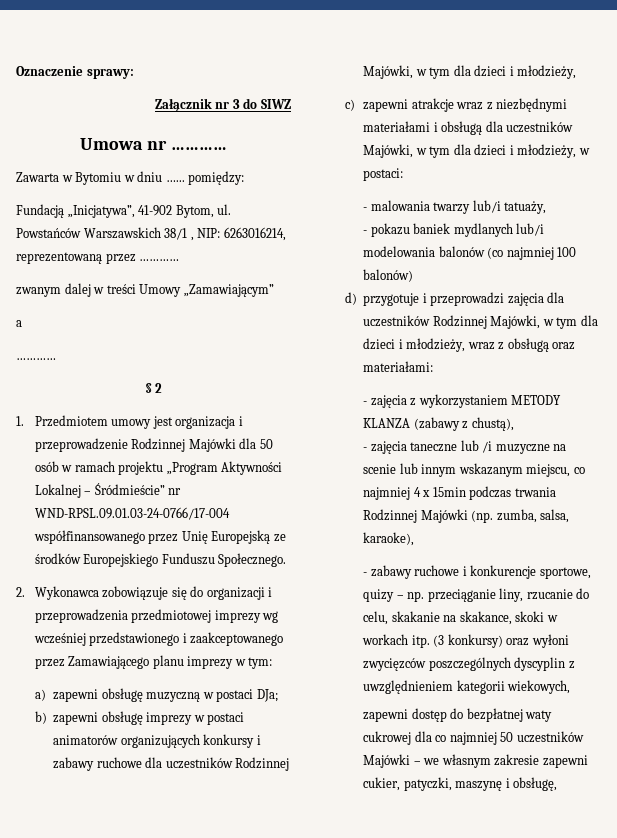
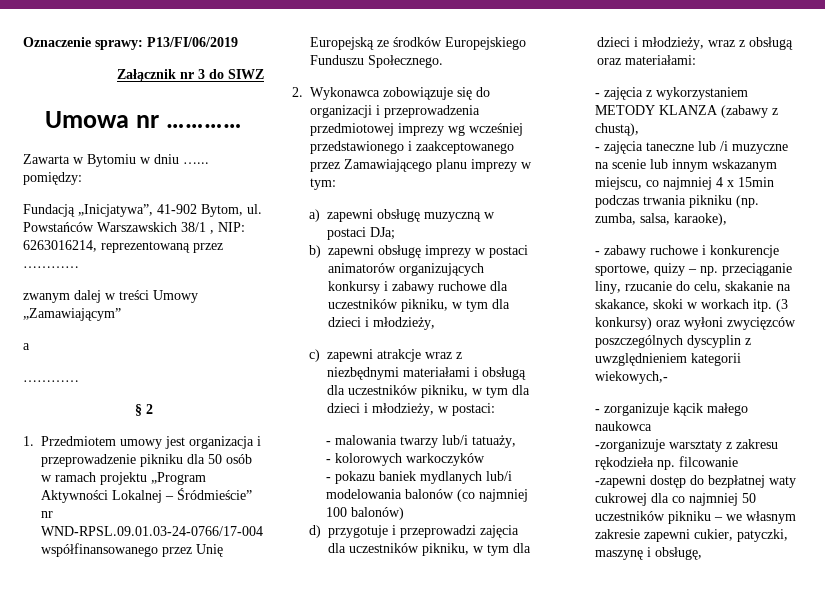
- Oznaczenie sprawy:
+ Oznaczenie sprawy: P13/FI/06/2019
- 1. Przedmiotem umowy jest organizacja i przeprowadzenie Rodzinnej Majówki dla 50 osób w ramach projektu „Program Aktywności Lokalnej – Śródmieście” nr WND-RPSL.09.01.03-24-0766/17-004 współfinansowanego przez Unię Europejską ze środków Europejskiego Funduszu Społecznego.
+ 1. Przedmiotem umowy jest organizacja i przeprowadzenie pikniku dla 50 osób w ramach projektu „Program Aktywności Lokalnej – Śródmieście” nr WND-RPSL.09.01.03-24-0766/17-004 współfinansowanego przez Unię Europejską ze środków Europejskiego Funduszu Społecznego.
- b) zapewni obsługę imprezy w postaci animatorów organizujących konkursy i zabawy ruchowe dla uczestników Rodzinnej Majówki, w tym dla dzieci i młodzieży,
+ b) zapewni obsługę imprezy w postaci animatorów organizujących konkursy i zabawy ruchowe dla uczestników pikniku, w tym dla dzieci i młodzieży,
- c) zapewni atrakcje wraz z niezbędnymi materiałami i obsługą dla uczestników Majówki, w tym dla dzieci i młodzieży, w postaci:
+ c) zapewni atrakcje wraz z niezbędnymi materiałami i obsługą dla uczestników pikniku, w tym dla dzieci i młodzieży, w postaci:
+ - kolorowych warkoczyków
- d) przygotuje i przeprowadzi zajęcia dla uczestników Rodzinnej Majówki, w tym dla dzieci i młodzieży, wraz z obsługą oraz materiałami:
+ d) przygotuje i przeprowadzi zajęcia dla uczestników pikniku, w tym dla dzieci i młodzieży, wraz z obsługą oraz materiałami:
- - zajęcia taneczne lub /i muzyczne na scenie lub innym wskazanym miejscu, co najmniej 4 x 15min podczas trwania Rodzinnej Majówki (np. zumba, salsa, karaoke),
+ - zajęcia taneczne lub /i muzyczne na scenie lub innym wskazanym miejscu, co najmniej 4 x 15min podczas trwania pikniku (np. zumba, salsa, karaoke),
- (3 konkursy) oraz wyłoni zwycięzców poszczególnych dyscyplin z uwzględnieniem kategorii wiekowych,
- zapewni dostęp do bezpłatnej waty cukrowej dla co najmniej 50 uczestników Majówki – we własnym zakresie zapewni cukier, patyczki, maszynę i obsługę,
+ (3 konkursy) oraz wyłoni zwycięzców poszczególnych dyscyplin z uwzględnieniem kategorii wiekowych,-
+ - zorganizuje kącik małego naukowca
+ -zorganizuje warsztaty z zakresu rękodzieła np. filcowanie
+ -zapewni dostęp do bezpłatnej waty cukrowej dla co najmniej 50 uczestników pikniku – we własnym zakresie zapewni cukier, patyczki, maszynę i obsługę,

